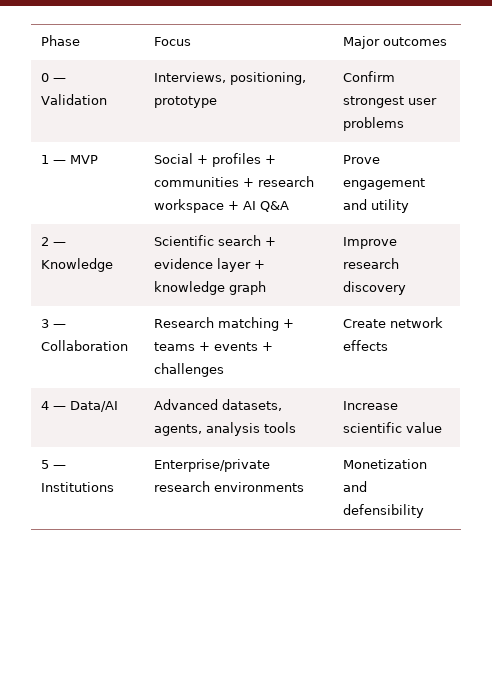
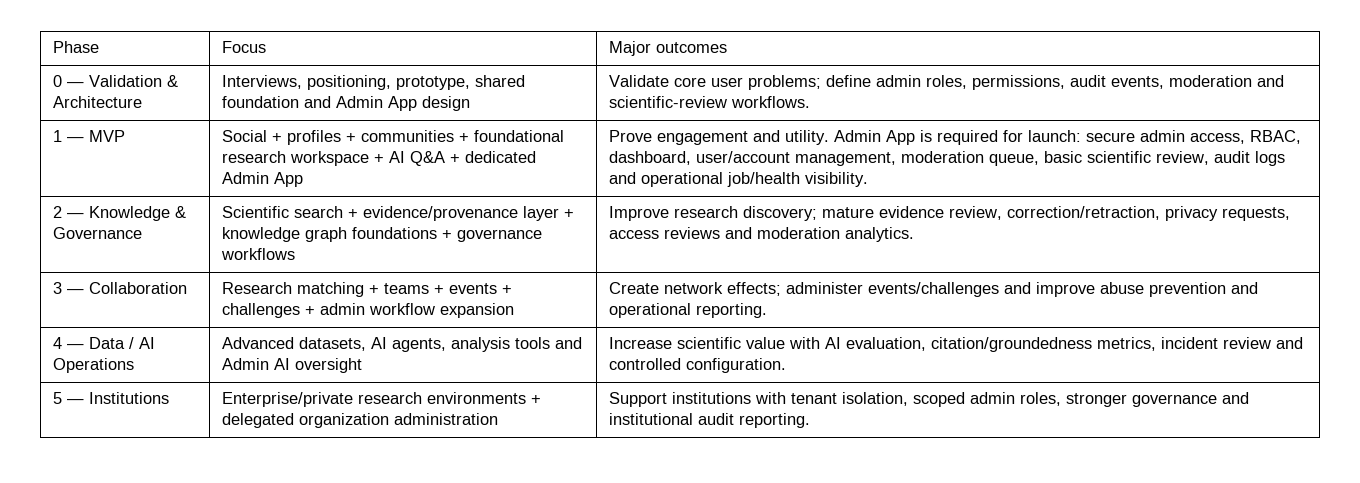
- 0 — Validation | Interviews, positioning, prototype | Confirm strongest user problems
+ 0 — Validation & Architecture | Interviews, positioning, prototype, shared foundation and Admin App design | Validate core user problems; define admin roles, permissions, audit events, moderation and scientific-review workflows.
- Social + profiles + communities + research workspace + AI Q&A
+ Social + profiles + communities + foundational research workspace + AI Q&A + dedicated Admin App
- Prove engagement and utility
+ Prove engagement and utility. Admin App is required for launch: secure admin access, RBAC, dashboard, user/account management, moderation queue, basic scientific review, audit logs and operational job/health visibility.
- 2 — Knowledge | Scientific search + evidence layer + knowledge graph | Improve research discovery
+ 2 — Knowledge & Governance | Scientific search + evidence/provenance layer + knowledge graph foundations + governance workflows | Improve research discovery; mature evidence review, correction/retraction, privacy requests, access reviews and moderation analytics.
- 3 — Collaboration | Research matching + teams + events + challenges | Create network effects
- 4 — Data/AI | Advanced datasets, agents, analysis tools | Increase scientific value
+ 3 — Collaboration | Research matching + teams + events + challenges + admin workflow expansion | Create network effects; administer events/challenges and improve abuse prevention and operational reporting.
+ 4 — Data / AI Operations | Advanced datasets, AI agents, analysis tools and Admin AI oversight | Increase scientific value with AI evaluation, citation/groundedness metrics, incident review and controlled configuration.
- 5 — Institutions | Enterprise/private research environments | Monetization and defensibility
+ 5 — Institutions | Enterprise/private research environments + delegated organization administration | Support institutions with tenant isolation, scoped admin roles, stronger governance and institutional audit reporting.

